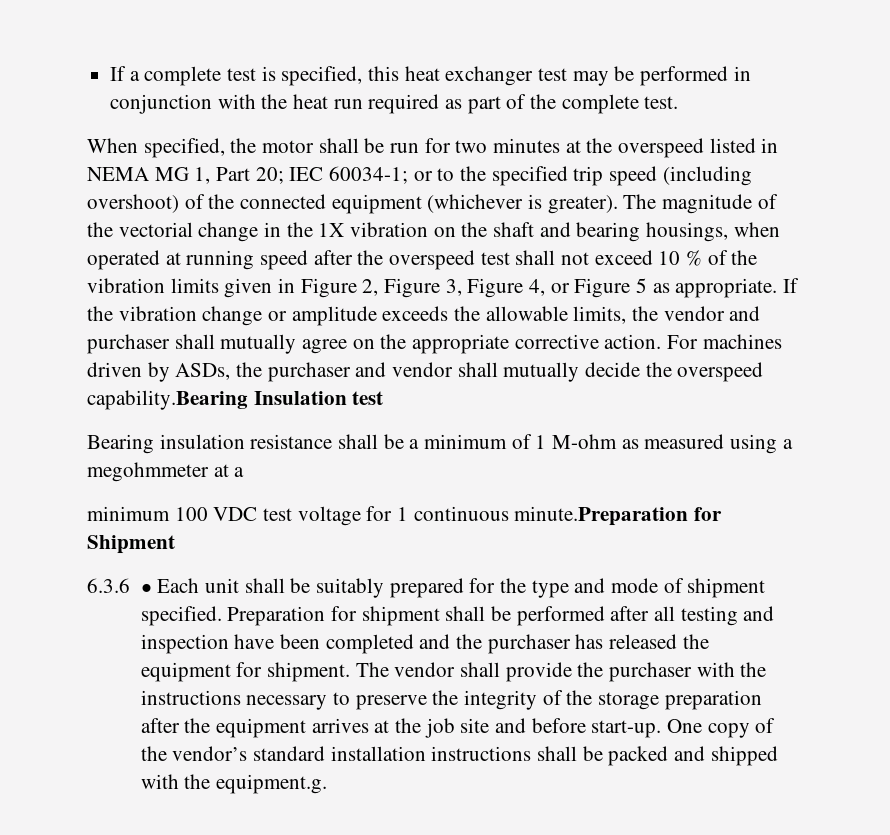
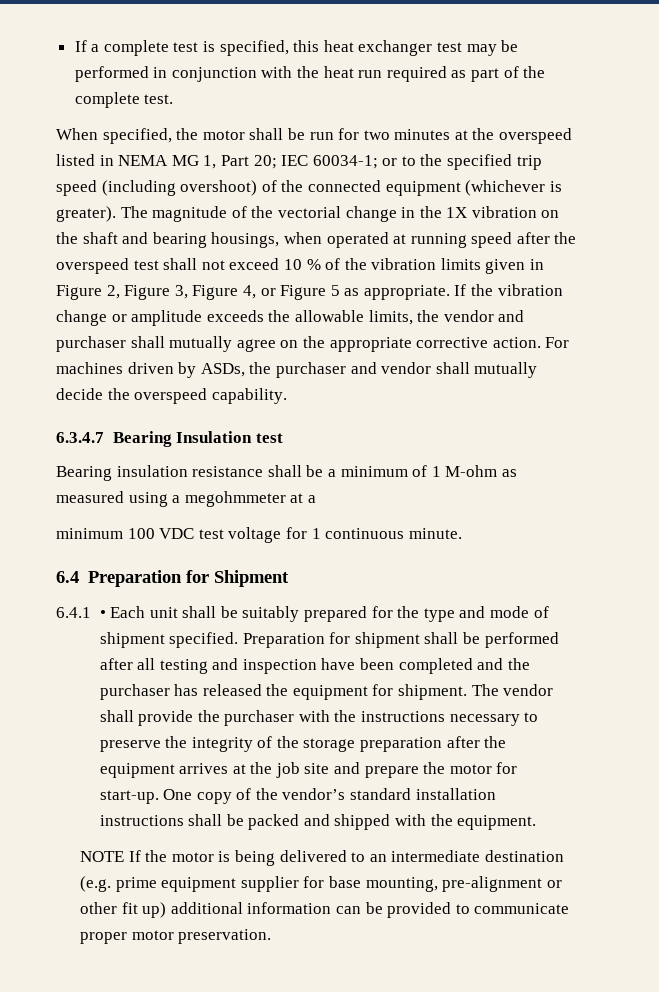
- For machines driven by ASDs, the purchaser and vendor shall mutually decide the overspeed capability.Bearing Insulation test
+ For machines driven by ASDs, the purchaser and vendor shall mutually decide the overspeed capability.
+ 6.3.4.7 Bearing Insulation test
- minimum 100 VDC test voltage for 1 continuous minute.Preparation for Shipment
+ minimum 100 VDC test voltage for 1 continuous minute.
+ 6.4 Preparation for Shipment
- 6.3.6 • Each unit shall be suitably prepared for the type and mode of shipment specified.
+ 6.4.1 • Each unit shall be suitably prepared for the type and mode of shipment specified.
- The vendor shall provide the purchaser with the instructions necessary to preserve the integrity of the storage preparation after the equipment arrives at the job site and before start-up.
+ The vendor shall provide the purchaser with the instructions necessary to preserve the integrity of the storage preparation after the equipment arrives at the job site and prepare the motor for start-up.
- One copy of the vendor’s standard installation instructions shall be packed and shipped with the equipment.g.
+ One copy of the vendor’s standard installation instructions shall be packed and shipped with the equipment.
+ NOTE If the motor is being delivered to an intermediate destination (e.g. prime equipment supplier for base mounting, pre-alignment or other fit up) additional information can be provided to communicate proper motor preservation.

